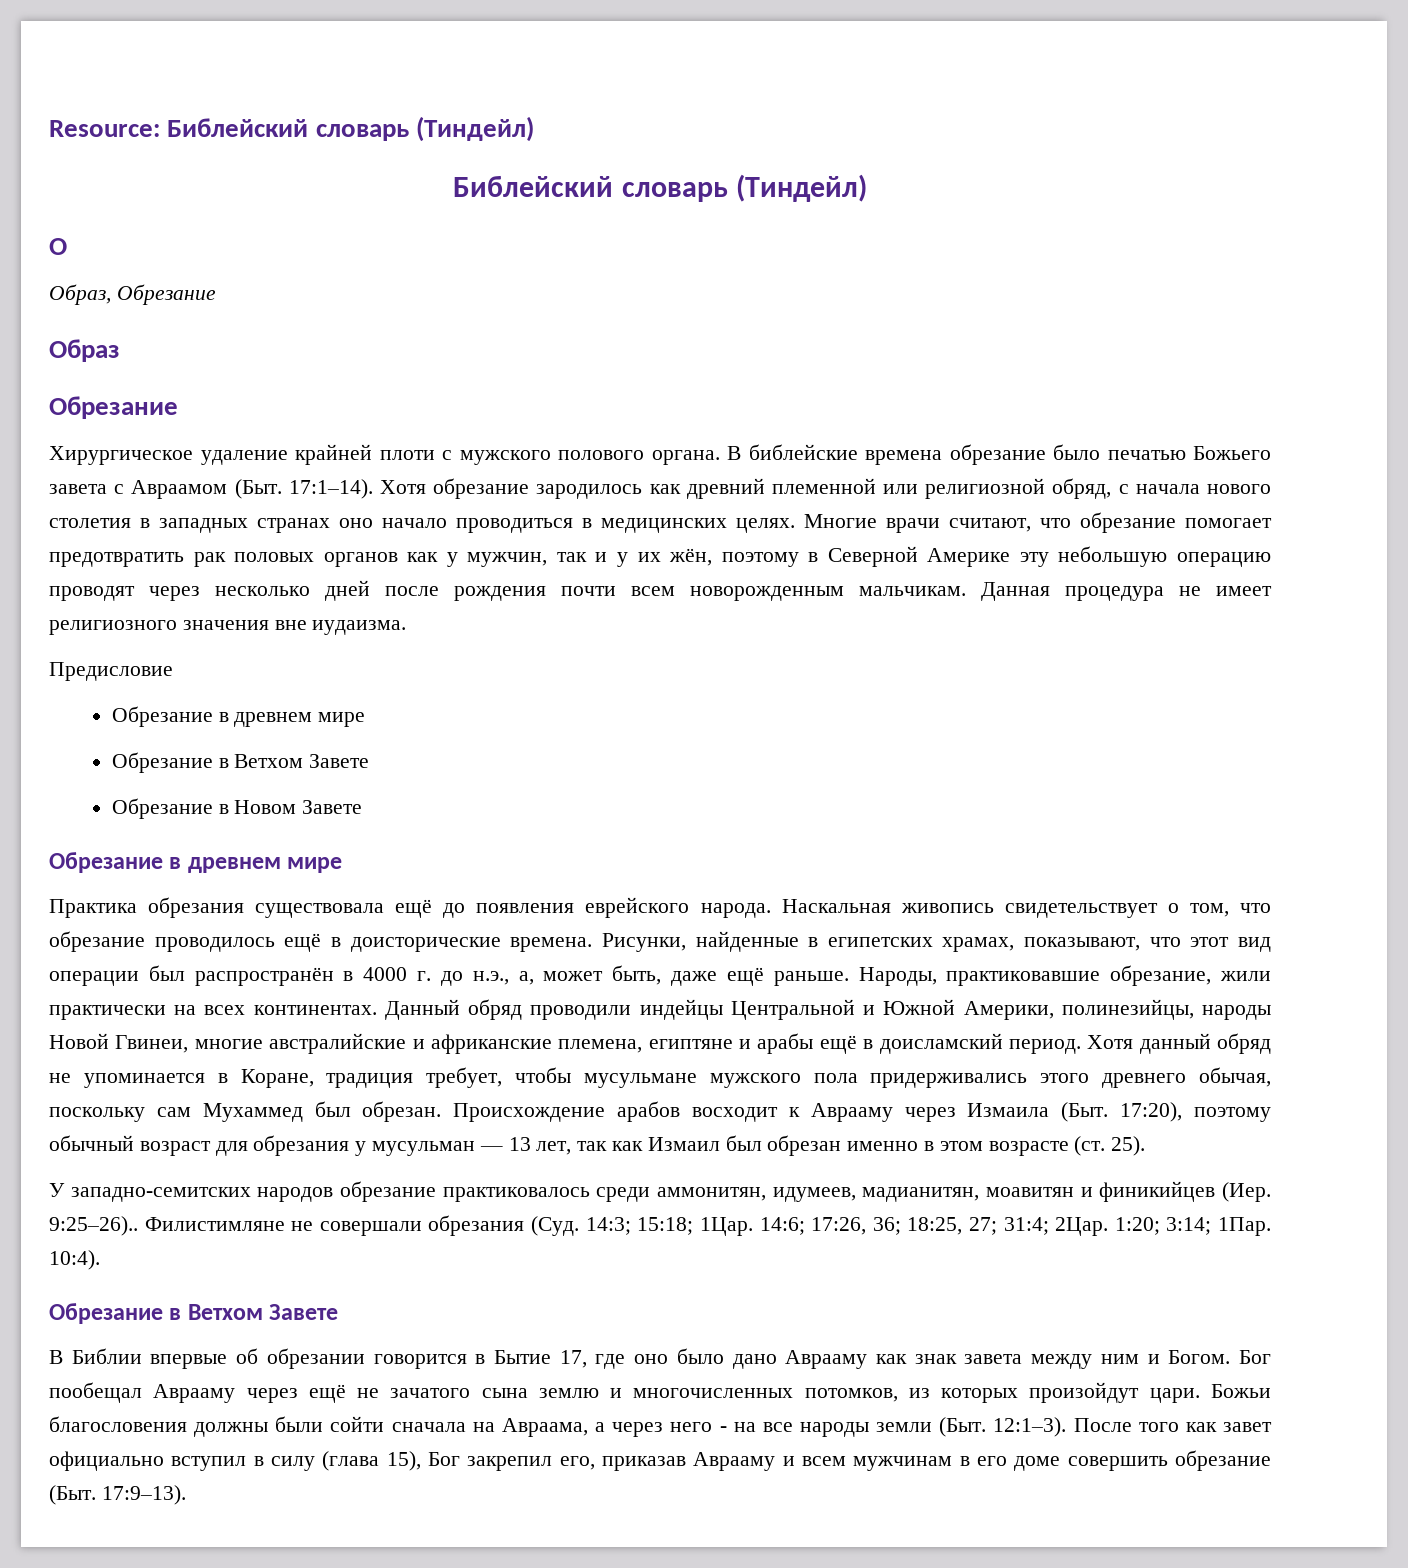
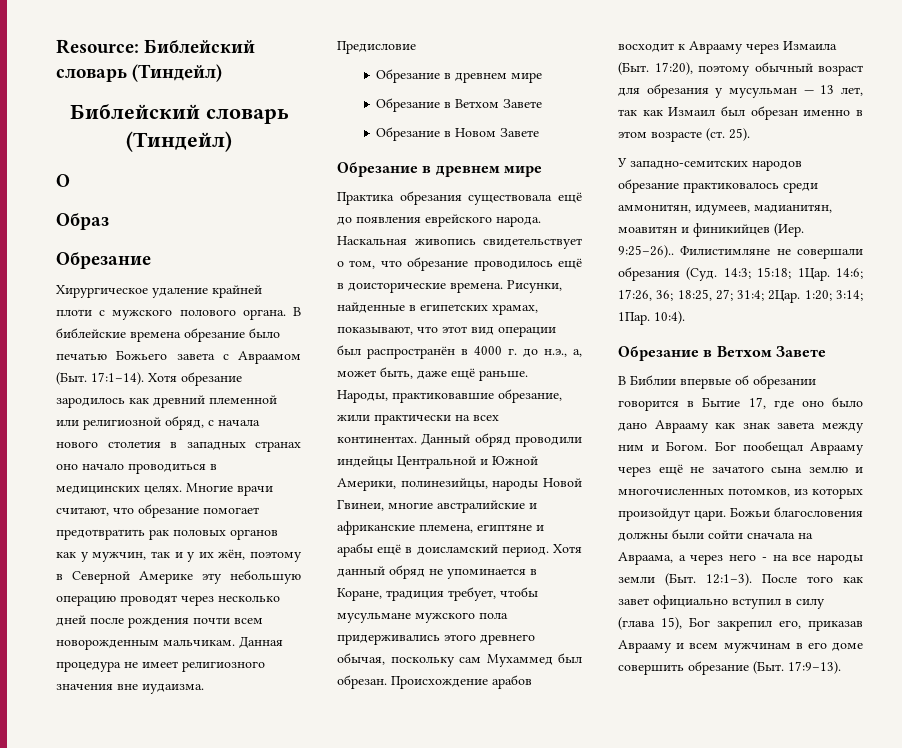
- Образ, Обрезание

